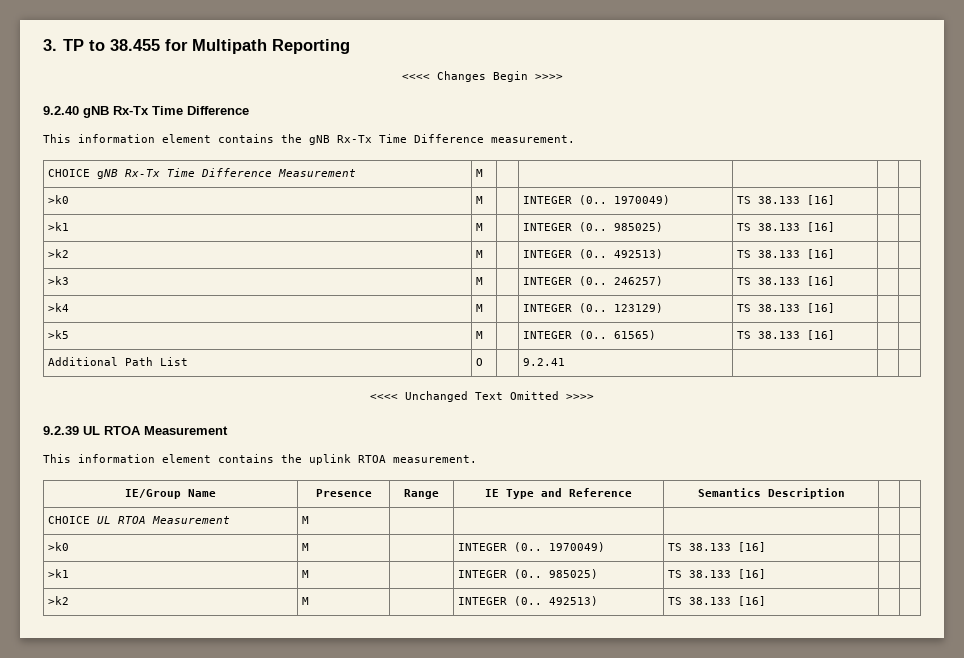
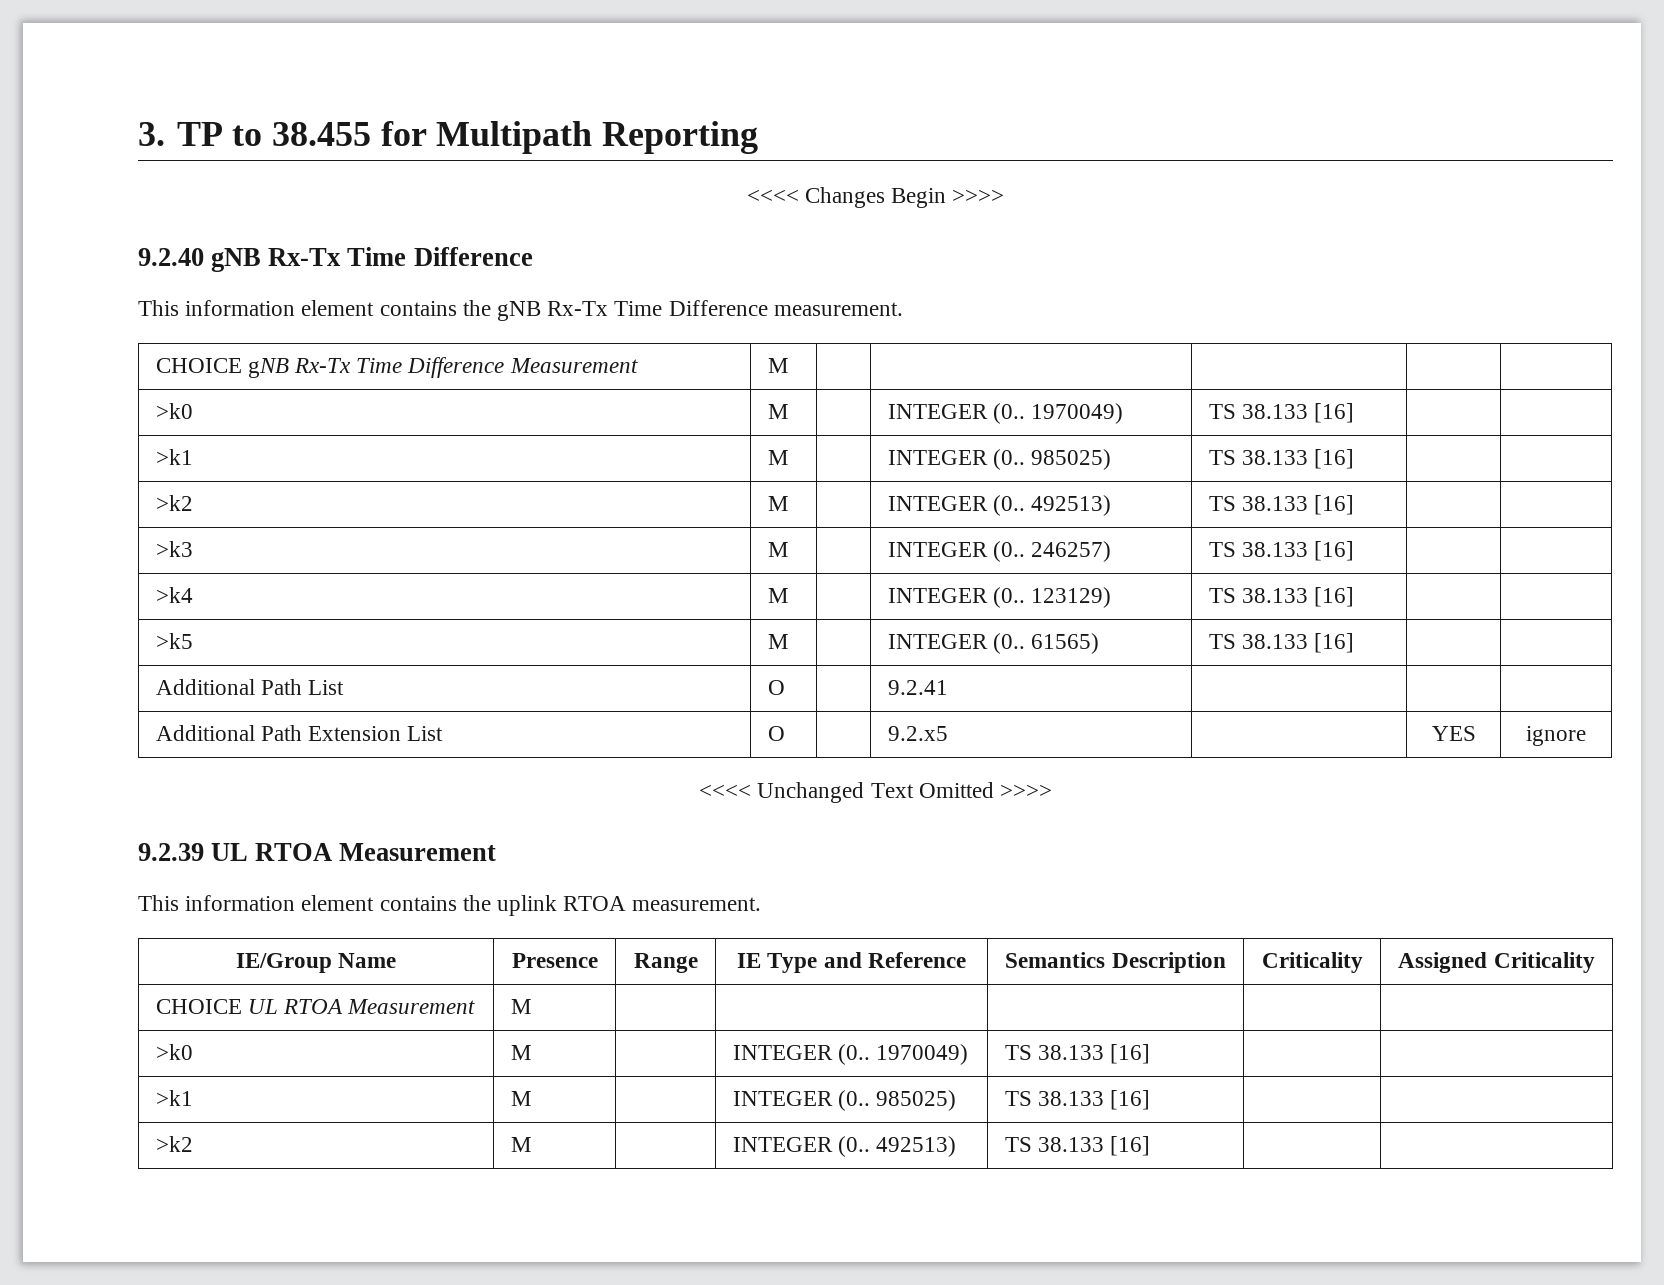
+ Additional Path Extension List | O | | 9.2.x5 | | YES | ignore
- IE/Group Name | Presence | Range | IE Type and Reference | Semantics Description | |
+ IE/Group Name | Presence | Range | IE Type and Reference | Semantics Description | Criticality | Assigned Criticality

